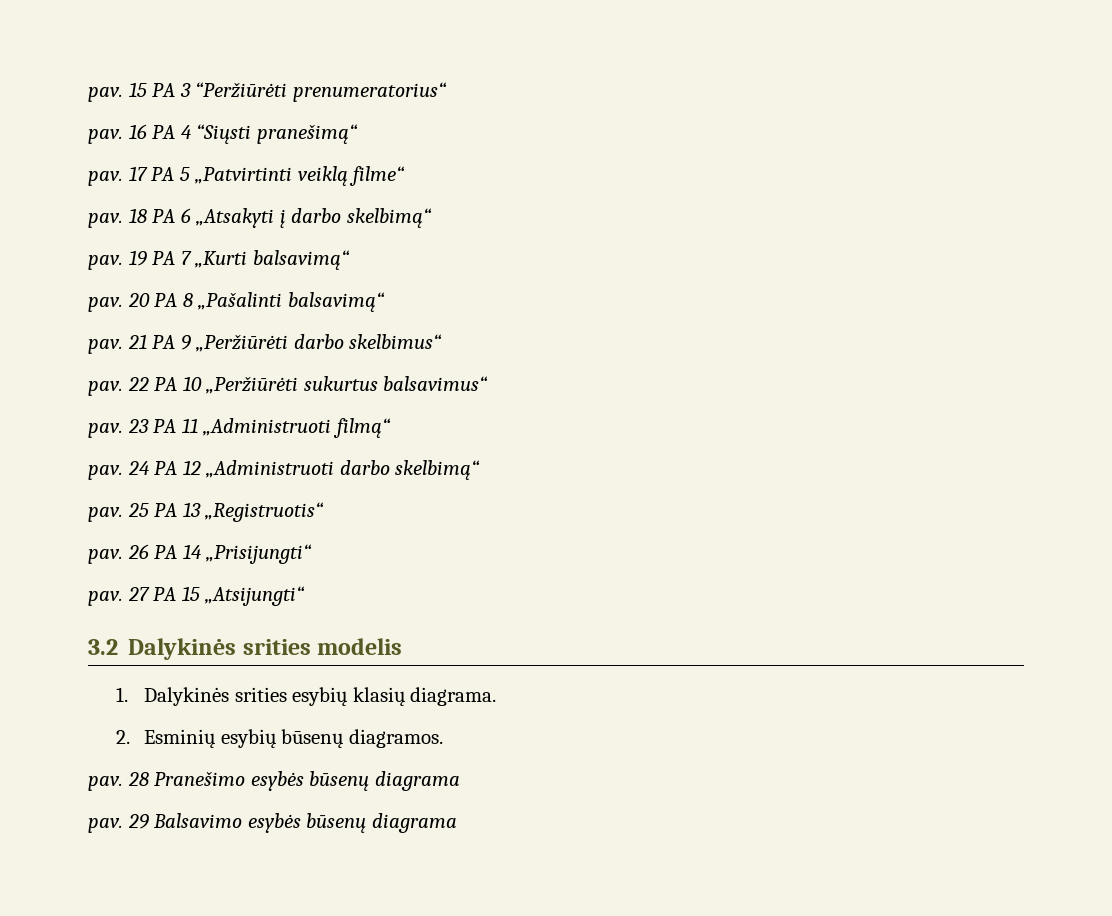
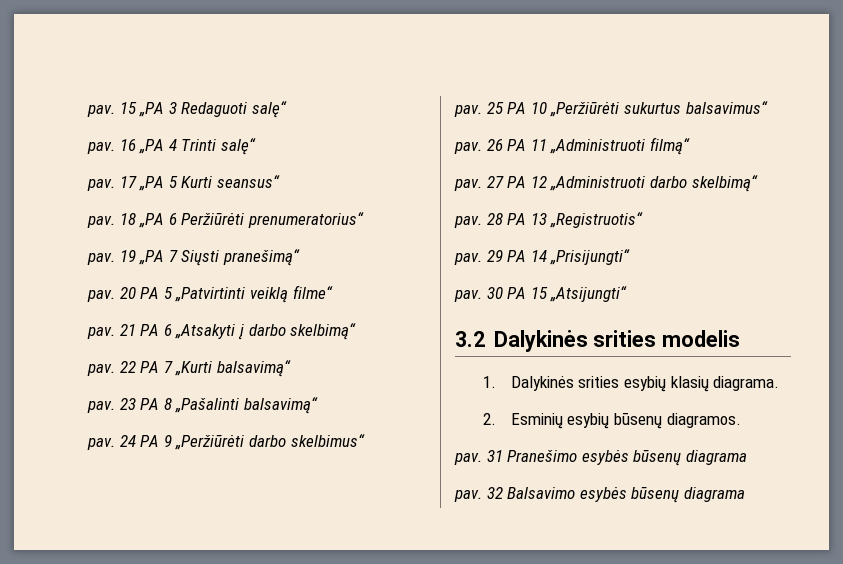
- 15 PA 3 “Peržiūrėti prenumeratorius“
- pav. 16 PA 4 “Siųsti pranešimą“
+ 15 „PA 3 Redaguoti salę“
+ pav. 16 „PA 4 Trinti salę“
+ pav. 17 „PA 5 Kurti seansus“
+ pav. 18 „PA 6 Peržiūrėti prenumeratorius“
+ pav. 19 „PA 7 Siųsti pranešimą“
- 17 PA 5 „Patvirtinti veiklą filme“
+ 20 PA 5 „Patvirtinti veiklą filme“
- 18 PA 6 „Atsakyti į darbo skelbimą“
+ 21 PA 6 „Atsakyti į darbo skelbimą“
- 19 PA 7 „Kurti balsavimą“
+ 22 PA 7 „Kurti balsavimą“
- 20 PA 8 „Pašalinti balsavimą“
+ 23 PA 8 „Pašalinti balsavimą“
- 21 PA 9 „Peržiūrėti darbo skelbimus“
+ 24 PA 9 „Peržiūrėti darbo skelbimus“
- 22 PA 10 „Peržiūrėti sukurtus balsavimus“
+ 25 PA 10 „Peržiūrėti sukurtus balsavimus“
- 23 PA 11 „Administruoti filmą“
+ 26 PA 11 „Administruoti filmą“
- 24 PA 12 „Administruoti darbo skelbimą“
+ 27 PA 12 „Administruoti darbo skelbimą“
- 25 PA 13 „Registruotis“
+ 28 PA 13 „Registruotis“
- 26 PA 14 „Prisijungti“
+ 29 PA 14 „Prisijungti“
- 27 PA 15 „Atsijungti“
+ 30 PA 15 „Atsijungti“
- 28 Pranešimo esybės būsenų diagrama
+ 31 Pranešimo esybės būsenų diagrama
- 29 Balsavimo esybės būsenų diagrama
+ 32 Balsavimo esybės būsenų diagrama

